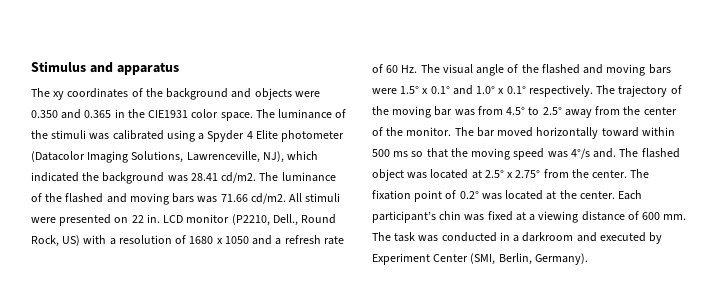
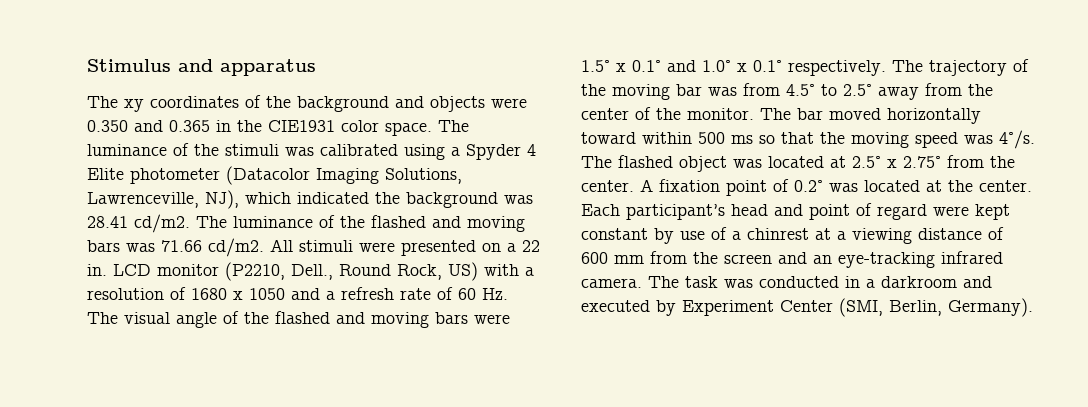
- All stimuli were presented on 22 in.
+ All stimuli were presented on a 22 in.
- The bar moved horizontally toward within 500 ms so that the moving speed was 4°/s and.
+ The bar moved horizontally toward within 500 ms so that the moving speed was 4°/s.
- The fixation point of 0.2° was located at the center.
+ A fixation point of 0.2° was located at the center.
- Each participant’s chin was fixed at a viewing distance of 600 mm.
+ Each participant’s head and point of regard were kept constant by use of a chinrest at a viewing distance of 600 mm from the screen and an eye-tracking infrared camera.

